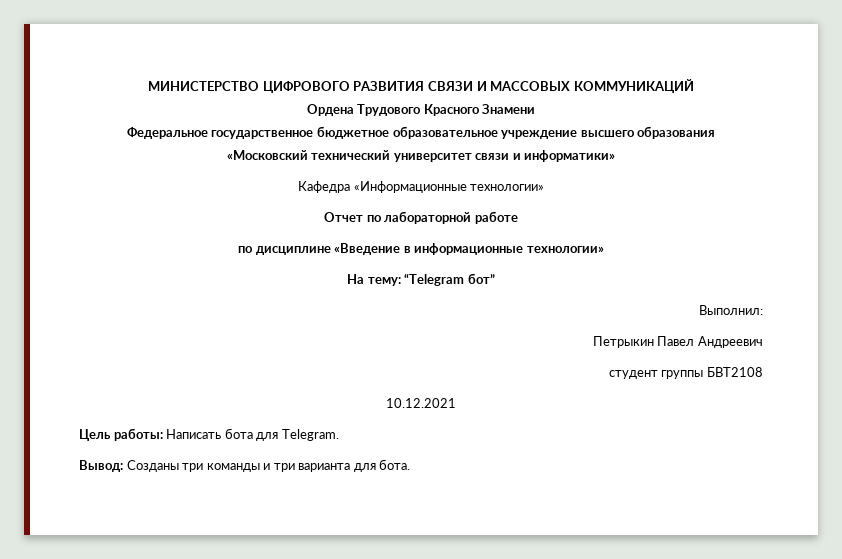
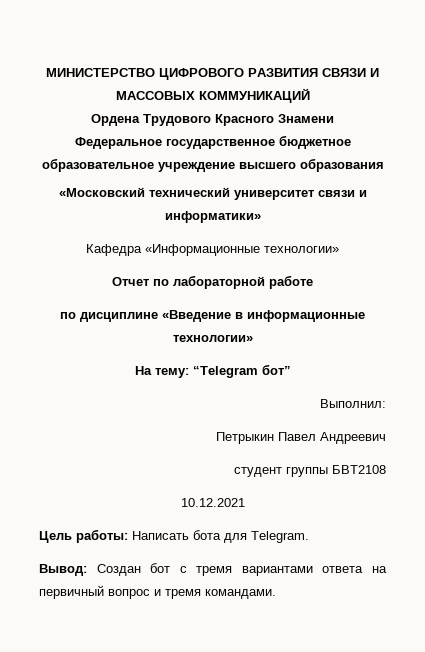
- Вывод: Созданы три команды и три варианта для бота.
+ Вывод: Создан бот с тремя вариантами ответа на первичный вопрос и тремя командами.

